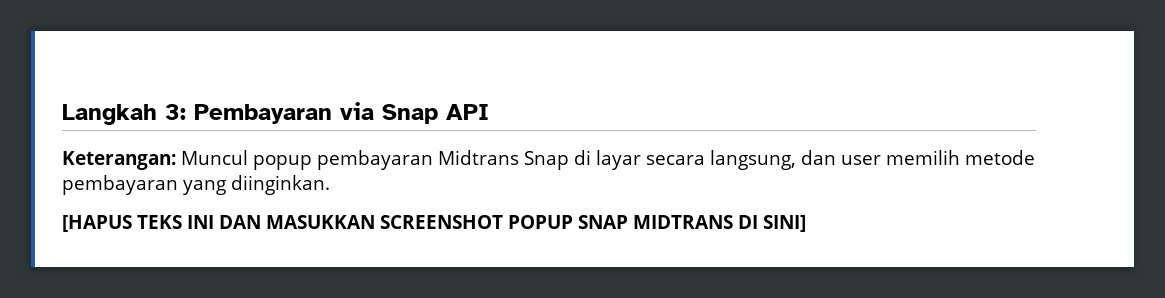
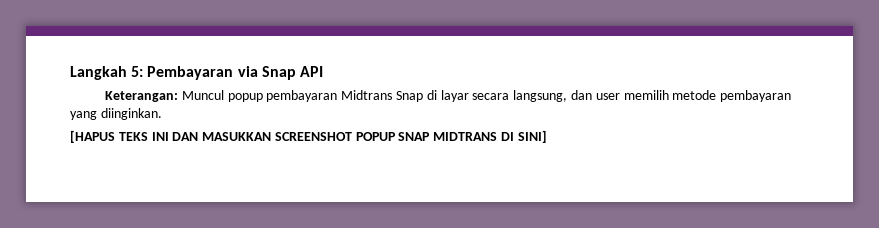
- Langkah 3: Pembayaran via Snap API
+ Langkah 5: Pembayaran via Snap API

